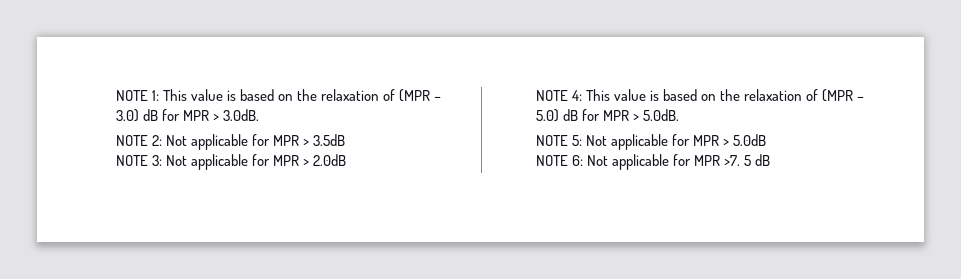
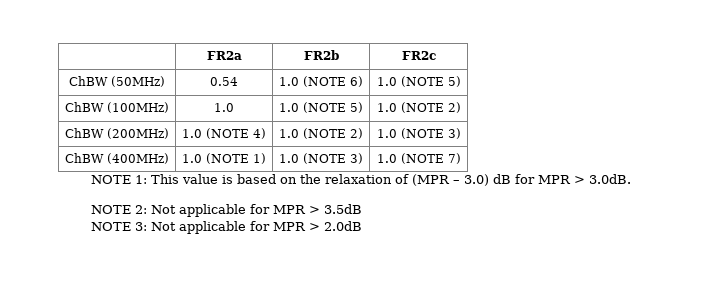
+ | FR2a | FR2b | FR2c
+ ChBW (50MHz) | 0.54 | 1.0 (NOTE 6) | 1.0 (NOTE 5)
+ ChBW (100MHz) | 1.0 | 1.0 (NOTE 5) | 1.0 (NOTE 2)
+ ChBW (200MHz) | 1.0 (NOTE 4) | 1.0 (NOTE 2) | 1.0 (NOTE 3)
+ ChBW (400MHz) | 1.0 (NOTE 1) | 1.0 (NOTE 3) | 1.0 (NOTE 7)
- NOTE 4: This value is based on the relaxation of (MPR – 5.0) dB for MPR > 5.0dB.
- NOTE 5: Not applicable for MPR > 5.0dB
- NOTE 6: Not applicable for MPR >7. 5 dB

